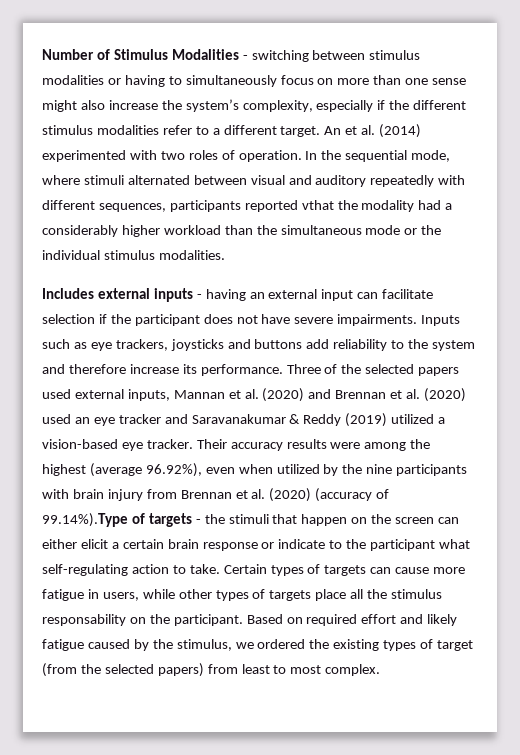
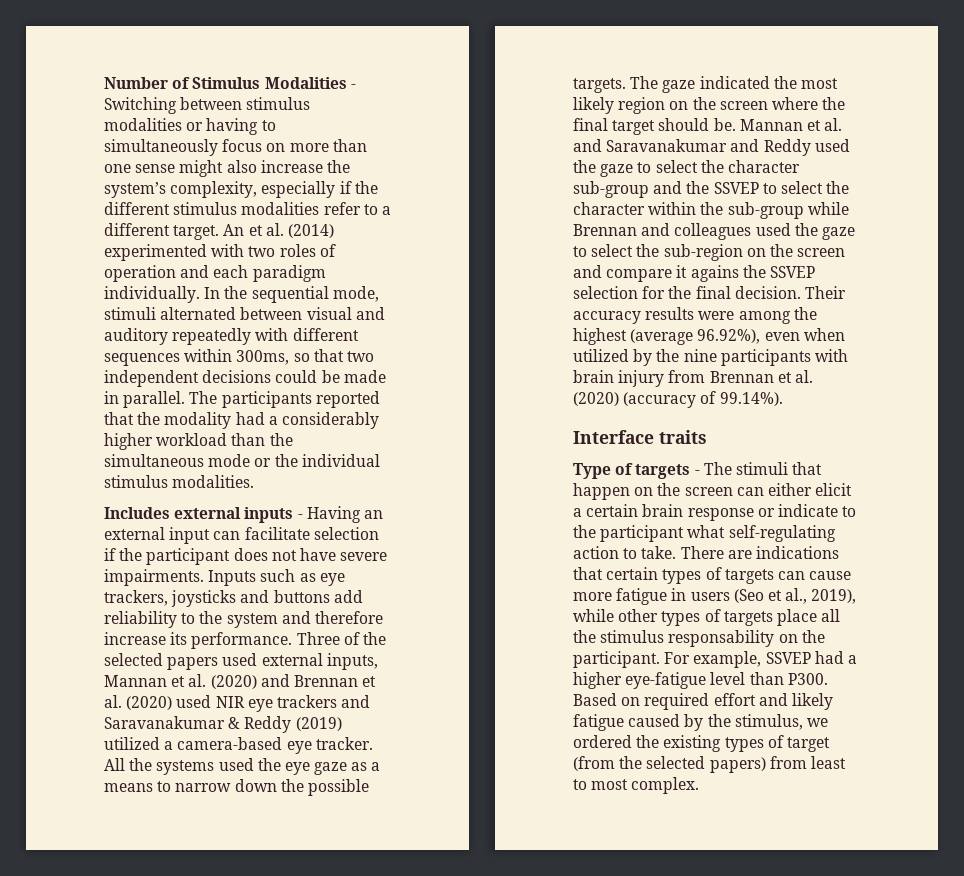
- Number of Stimulus Modalities - switching between stimulus modalities or having to simultaneously focus on more than one sense might also increase the system’s complexity, especially if the different stimulus modalities refer to a different target.
+ Number of Stimulus Modalities - Switching between stimulus modalities or having to simultaneously focus on more than one sense might also increase the system’s complexity, especially if the different stimulus modalities refer to a different target.
- An et al. (2014) experimented with two roles of operation.
+ An et al. (2014) experimented with two roles of operation and each paradigm individually.
- In the sequential mode, where stimuli alternated between visual and auditory repeatedly with different sequences, participants reported vthat the modality had a considerably higher workload than the simultaneous mode or the individual stimulus modalities.
+ In the sequential mode, stimuli alternated between visual and auditory repeatedly with different sequences within 300ms, so that two independent decisions could be made in parallel. The participants reported that the modality had a considerably higher workload than the simultaneous mode or the individual stimulus modalities.
- Includes external inputs - having an external input can facilitate selection if the participant does not have severe impairments.
+ Includes external inputs - Having an external input can facilitate selection if the participant does not have severe impairments.
- Three of the selected papers used external inputs, Mannan et al. (2020) and Brennan et al. (2020) used an eye tracker and Saravanakumar & Reddy (2019) utilized a vision-based eye tracker.
+ Three of the selected papers used external inputs, Mannan et al. (2020) and Brennan et al. (2020) used NIR eye trackers and Saravanakumar & Reddy (2019) utilized a camera-based eye tracker.
+ All the systems used the eye gaze as a means to narrow down the possible targets. The gaze indicated the most likely region on the screen where the final target should be. Mannan et al. and Saravanakumar and Reddy used the gaze to select the character sub-group and the SSVEP to select the character within the sub-group while Brennan and colleagues used the gaze to select the sub-region on the screen and compare it agains the SSVEP selection for the final decision.
- Their accuracy results were among the highest (average 96.92%), even when utilized by the nine participants with brain injury from Brennan et al. (2020) (accuracy of 99.14%).Type of targets - the stimuli that happen on the screen can either elicit a certain brain response or indicate to the participant what self-regulating action to take.
+ Their accuracy results were among the highest (average 96.92%), even when utilized by the nine participants with brain injury from Brennan et al. (2020) (accuracy of 99.14%).
+ Interface traits
+ Type of targets - The stimuli that happen on the screen can either elicit a certain brain response or indicate to the participant what self-regulating action to take.
- Certain types of targets can cause more fatigue in users, while other types of targets place all the stimulus responsability on the participant.
+ There are indications that certain types of targets can cause more fatigue in users (Seo et al., 2019), while other types of targets place all the stimulus responsability on the participant.
+ For example, SSVEP had a higher eye-fatigue level than P300.

